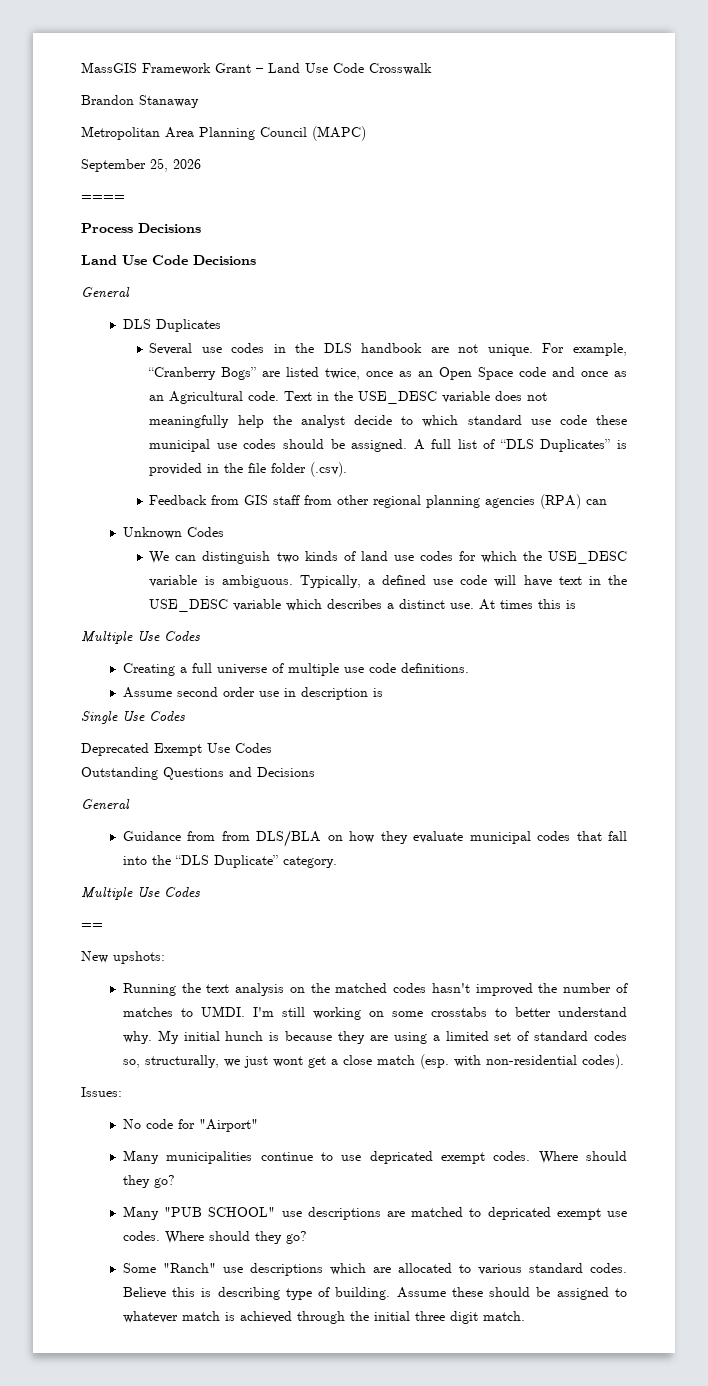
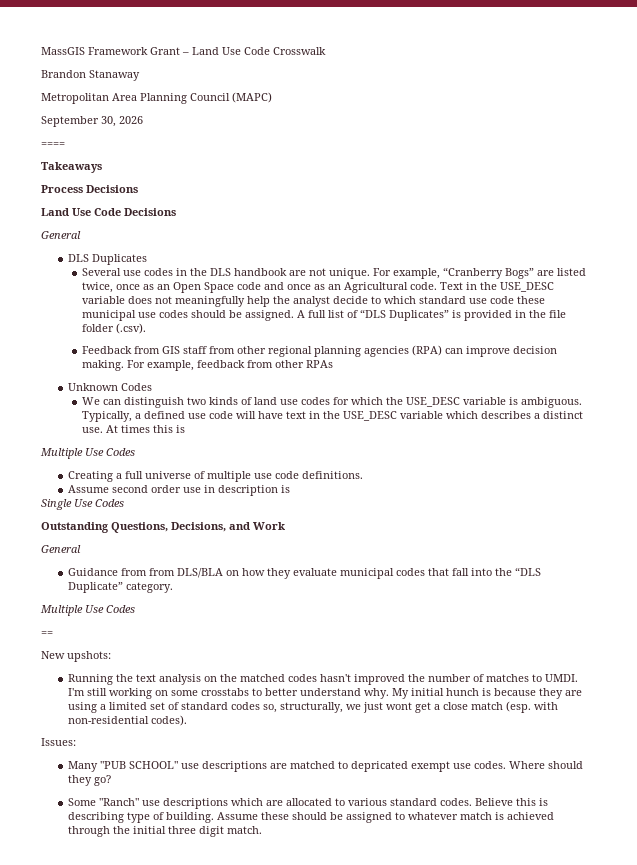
- September 25, 2026
+ September 30, 2026
+ Takeaways
- Feedback from GIS staff from other regional planning agencies (RPA) can
+ Feedback from GIS staff from other regional planning agencies (RPA) can improve decision making. For example, feedback from other RPAs
- Deprecated Exempt Use Codes
- Outstanding Questions and Decisions
+ Outstanding Questions, Decisions, and Work
- No code for "Airport"
- Many municipalities continue to use depricated exempt codes. Where should they go?

